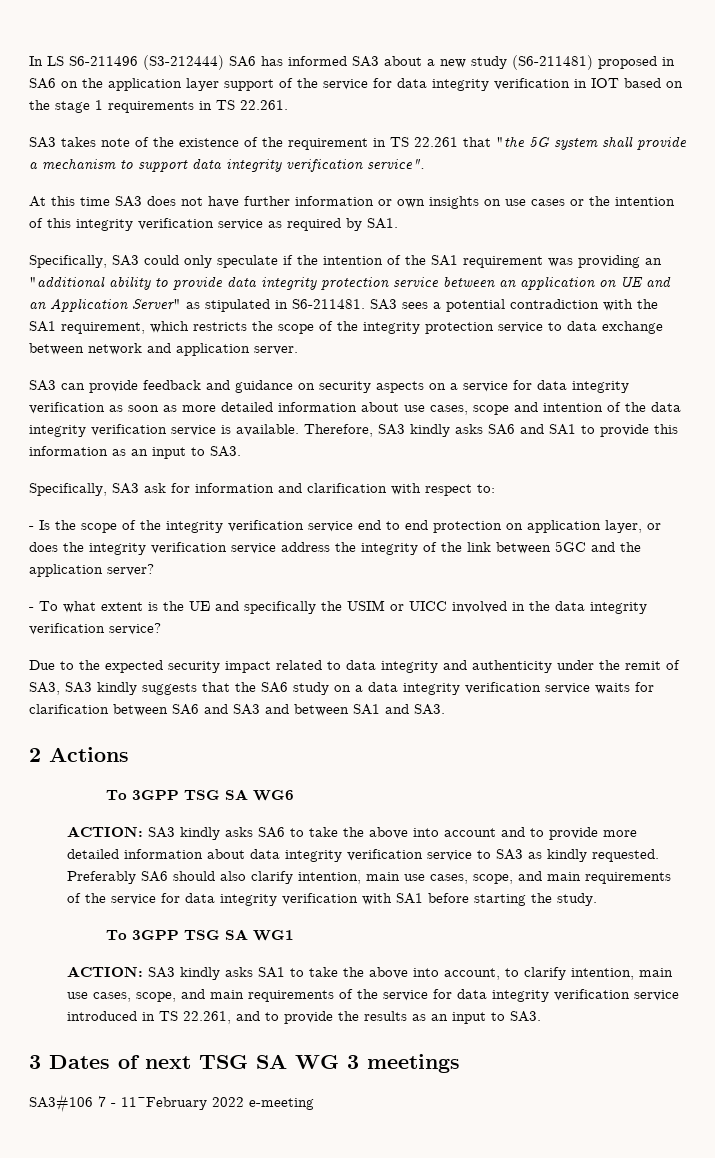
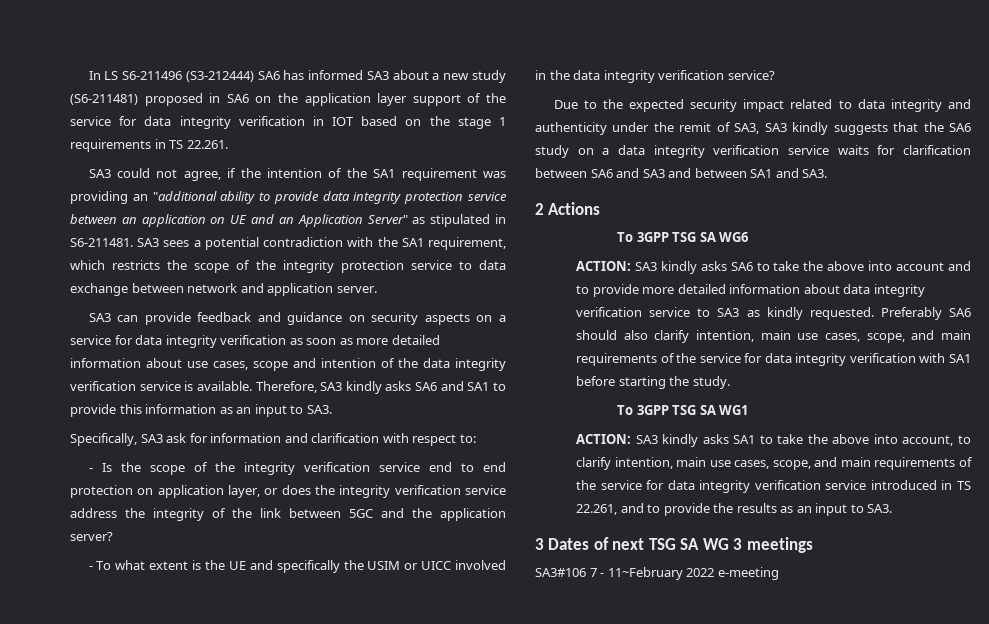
- SA3 takes note of the existence of the requirement in TS 22.261 that "the 5G system shall provide a mechanism to support data integrity verification service".
- At this time SA3 does not have further information or own insights on use cases or the intention of this integrity verification service as required by SA1.
- Specifically, SA3 could only speculate if the intention of the SA1 requirement was providing an "additional ability to provide data integrity protection service between an application on UE and an Application Server" as stipulated in S6-211481.
+ SA3 could not agree, if the intention of the SA1 requirement was providing an "additional ability to provide data integrity protection service between an application on UE and an Application Server" as stipulated in S6-211481.

